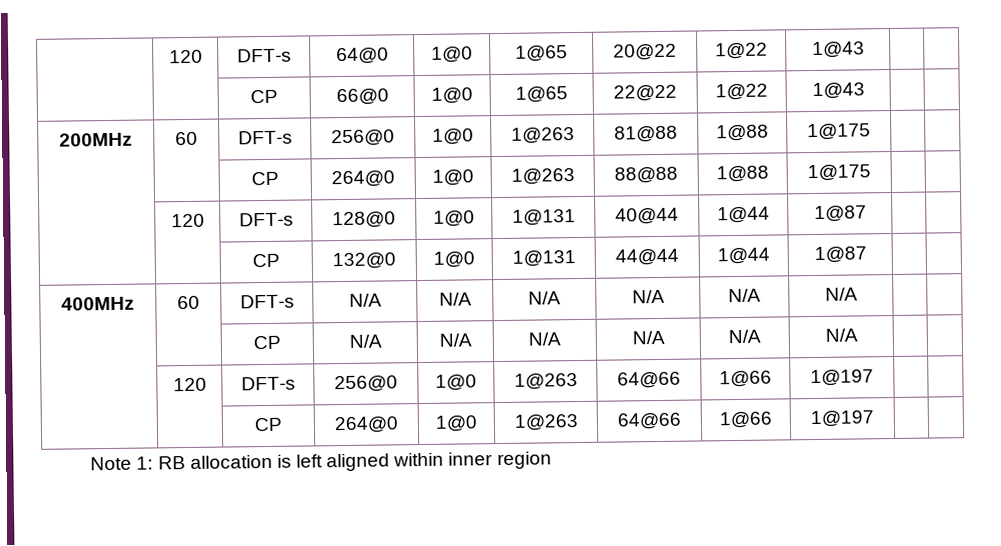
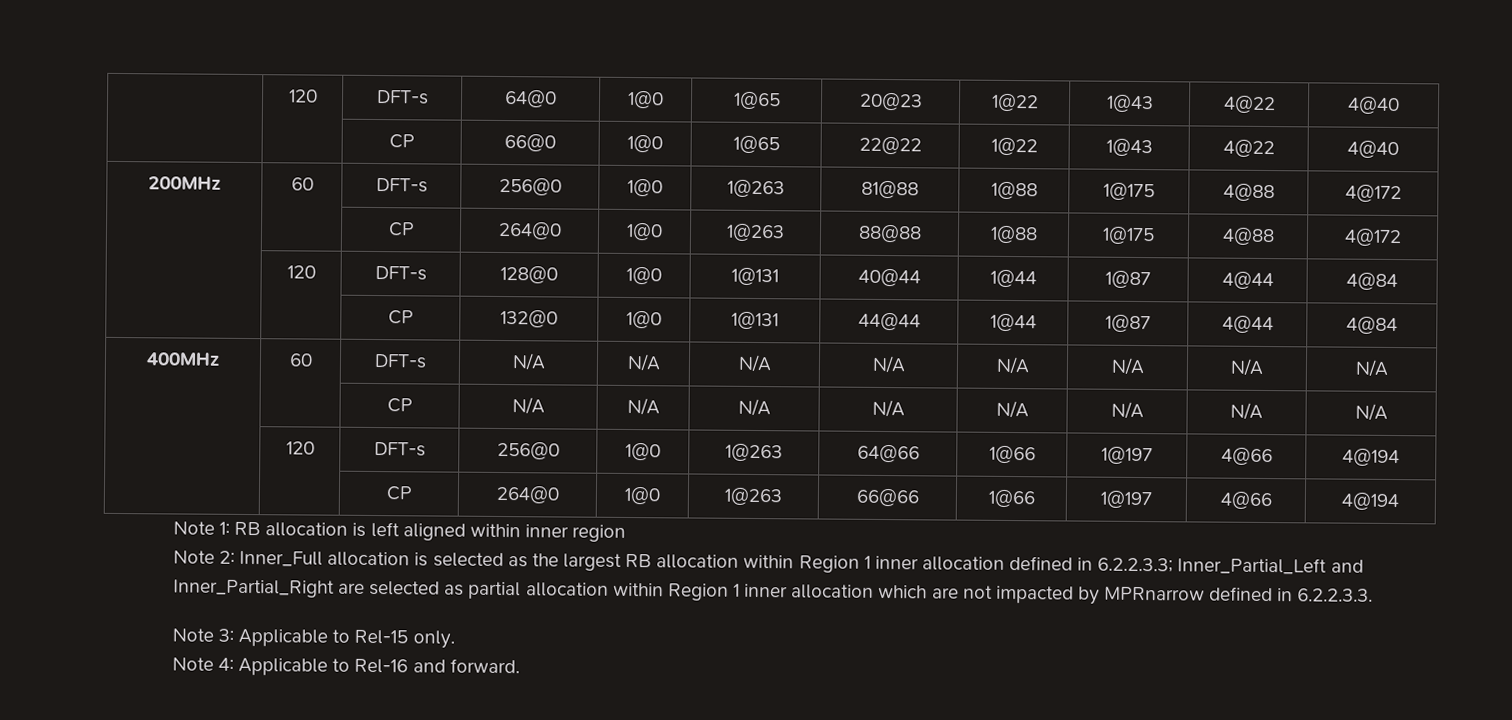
- | 120 | DFT-s | 64@0 | 1@0 | 1@65 | 20@22 | 1@22 | 1@43 | |
+ | 120 | DFT-s | 64@0 | 1@0 | 1@65 | 20@23 | 1@22 | 1@43 | 4@22 | 4@40
- | | CP | 66@0 | 1@0 | 1@65 | 22@22 | 1@22 | 1@43 | |
+ | | CP | 66@0 | 1@0 | 1@65 | 22@22 | 1@22 | 1@43 | 4@22 | 4@40
- 200MHz | 60 | DFT-s | 256@0 | 1@0 | 1@263 | 81@88 | 1@88 | 1@175 | |
+ 200MHz | 60 | DFT-s | 256@0 | 1@0 | 1@263 | 81@88 | 1@88 | 1@175 | 4@88 | 4@172
- | | CP | 264@0 | 1@0 | 1@263 | 88@88 | 1@88 | 1@175 | |
+ | | CP | 264@0 | 1@0 | 1@263 | 88@88 | 1@88 | 1@175 | 4@88 | 4@172
- | 120 | DFT-s | 128@0 | 1@0 | 1@131 | 40@44 | 1@44 | 1@87 | |
+ | 120 | DFT-s | 128@0 | 1@0 | 1@131 | 40@44 | 1@44 | 1@87 | 4@44 | 4@84
- | | CP | 132@0 | 1@0 | 1@131 | 44@44 | 1@44 | 1@87 | |
+ | | CP | 132@0 | 1@0 | 1@131 | 44@44 | 1@44 | 1@87 | 4@44 | 4@84
- 400MHz | 60 | DFT-s | N/A | N/A | N/A | N/A | N/A | N/A | |
+ 400MHz | 60 | DFT-s | N/A | N/A | N/A | N/A | N/A | N/A | N/A | N/A
- | | CP | N/A | N/A | N/A | N/A | N/A | N/A | |
+ | | CP | N/A | N/A | N/A | N/A | N/A | N/A | N/A | N/A
- | 120 | DFT-s | 256@0 | 1@0 | 1@263 | 64@66 | 1@66 | 1@197 | |
- | | CP | 264@0 | 1@0 | 1@263 | 64@66 | 1@66 | 1@197 | |
+ | 120 | DFT-s | 256@0 | 1@0 | 1@263 | 64@66 | 1@66 | 1@197 | 4@66 | 4@194
+ | | CP | 264@0 | 1@0 | 1@263 | 66@66 | 1@66 | 1@197 | 4@66 | 4@194
+ Note 2: Inner_Full allocation is selected as the largest RB allocation within Region 1 inner allocation defined in 6.2.2.3.3; Inner_Partial_Left and Inner_Partial_Right are selected as partial allocation within Region 1 inner allocation which are not impacted by MPRnarrow defined in 6.2.2.3.3.
+ Note 3: Applicable to Rel-15 only.
+ Note 4: Applicable to Rel-16 and forward.

